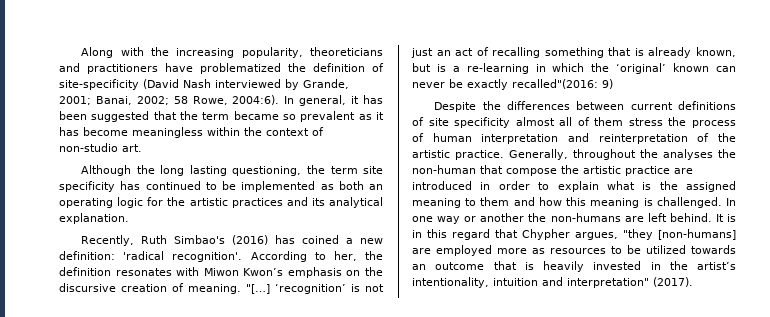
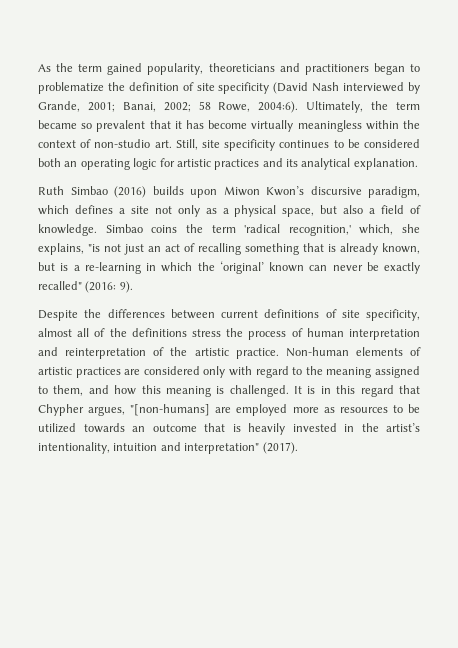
- Along with the increasing popularity, theoreticians and practitioners have problematized the definition of site-specificity (David Nash interviewed by Grande, 2001; Banai, 2002; 58 Rowe, 2004:6).
+ As the term gained popularity, theoreticians and practitioners began to problematize the definition of site specificity (David Nash interviewed by Grande, 2001; Banai, 2002; 58 Rowe, 2004:6).
- In general, it has been suggested that the term became so prevalent as it has become meaningless within the context of non-studio art.
- Although the long lasting questioning, the term site specificity has continued to be implemented as both an operating logic for the artistic practices and its analytical explanation.
+ Ultimately, the term became so prevalent that it has become virtually meaningless within the context of non-studio art. Still, site specificity continues to be considered both an operating logic for artistic practices and its analytical explanation.
- Recently, Ruth Simbao's (2016) has coined a new definition: 'radical recognition'. According to her, the definition resonates with Miwon Kwon’s emphasis on the discursive creation of meaning. "[…] ‘recognition’ is not just an act of recalling something that is already known, but is a re-learning in which the ‘original’ known can never be exactly recalled"(2016: 9)
+ Ruth Simbao (2016) builds upon Miwon Kwon’s discursive paradigm, which defines a site not only as a physical space, but also a field of knowledge. Simbao coins the term 'radical recognition,' which, she explains, "is not just an act of recalling something that is already known, but is a re-learning in which the ‘original’ known can never be exactly recalled" (2016: 9).
- Despite the differences between current definitions of site specificity almost all of them stress the process of human interpretation and reinterpretation of the artistic practice.
+ Despite the differences between current definitions of site specificity, almost all of the definitions stress the process of human interpretation and reinterpretation of the artistic practice.
- Generally, throughout the analyses the non-human that compose the artistic practice are introduced in order to explain what is the assigned meaning to them and how this meaning is challenged.
+ Non-human elements of artistic practices are considered only with regard to the meaning assigned to them, and how this meaning is challenged.
- In one way or another the non-humans are left behind.
- It is in this regard that Chypher argues, "they [non-humans] are employed more as resources to be utilized towards an outcome that is heavily invested in the artist’s intentionality, intuition and interpretation" (2017).
+ It is in this regard that Chypher argues, "[non-humans] are employed more as resources to be utilized towards an outcome that is heavily invested in the artist’s intentionality, intuition and interpretation" (2017).

